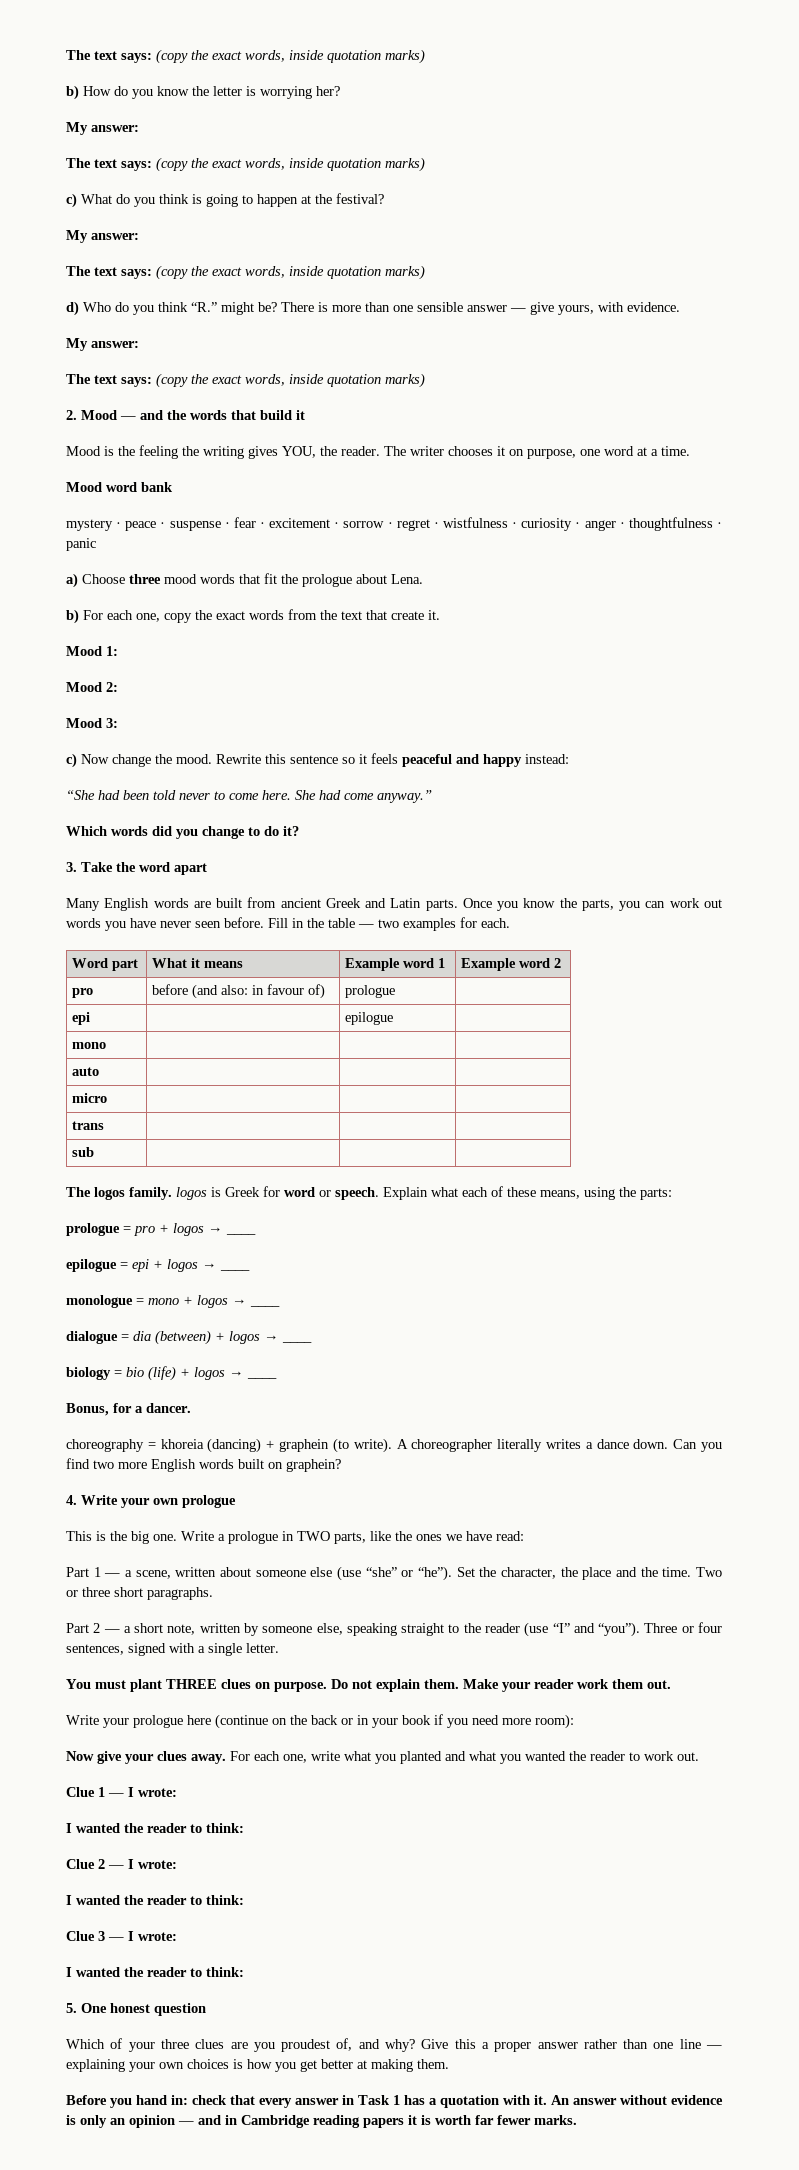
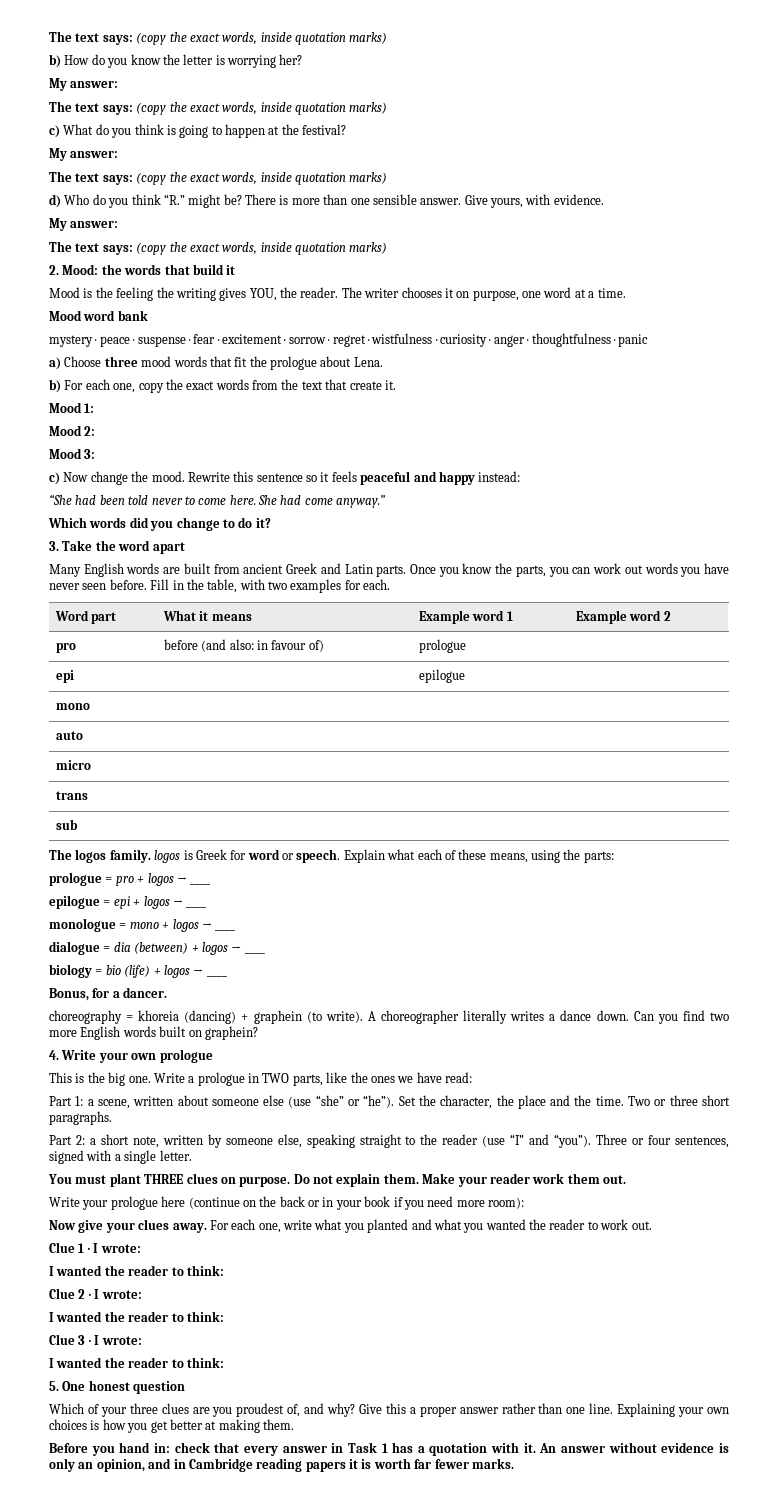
- There is more than one sensible answer — give yours, with evidence.
+ There is more than one sensible answer. Give yours, with evidence.
- 2. Mood — and the words that build it
+ 2. Mood: the words that build it
- Fill in the table — two examples for each.
+ Fill in the table, with two examples for each.
- Part 1 — a scene, written about someone else (use “she” or “he”).
+ Part 1: a scene, written about someone else (use “she” or “he”).
- Part 2 — a short note, written by someone else, speaking straight to the reader (use “I” and “you”).
+ Part 2: a short note, written by someone else, speaking straight to the reader (use “I” and “you”).
- Clue 1 — I wrote:
+ Clue 1 · I wrote:
- Clue 2 — I wrote:
+ Clue 2 · I wrote:
- Clue 3 — I wrote:
+ Clue 3 · I wrote:
- Give this a proper answer rather than one line — explaining your own choices is how you get better at making them.
+ Give this a proper answer rather than one line. Explaining your own choices is how you get better at making them.
- An answer without evidence is only an opinion — and in Cambridge reading papers it is worth far fewer marks.
+ An answer without evidence is only an opinion, and in Cambridge reading papers it is worth far fewer marks.

